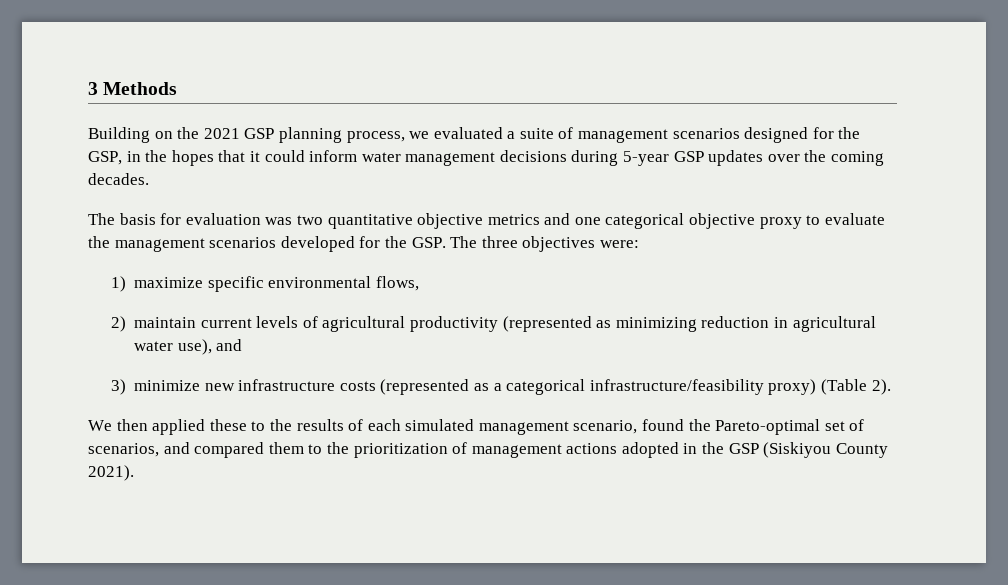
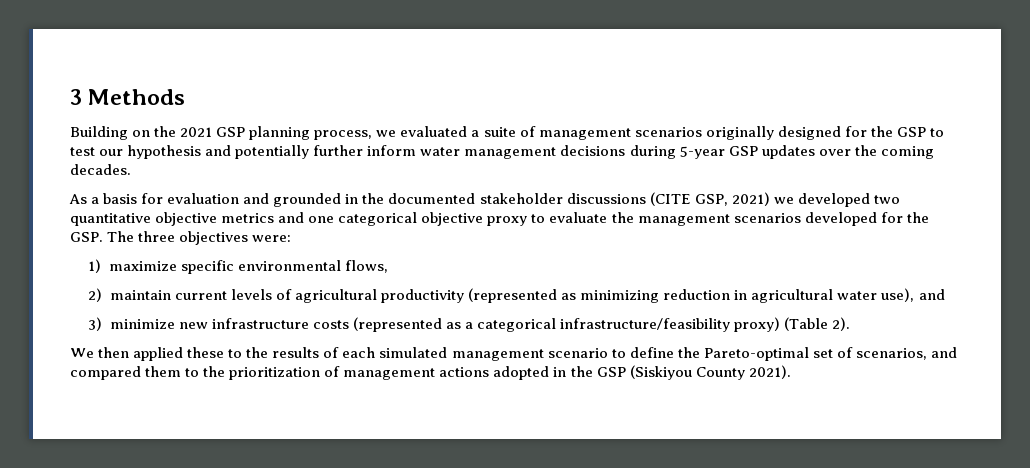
- Building on the 2021 GSP planning process, we evaluated a suite of management scenarios designed for the GSP, in the hopes that it could inform water management decisions during 5-year GSP updates over the coming decades.
+ Building on the 2021 GSP planning process, we evaluated a suite of management scenarios originally designed for the GSP to test our hypothesis and potentially further inform water management decisions during 5-year GSP updates over the coming decades.
- The basis for evaluation was two quantitative objective metrics and one categorical objective proxy to evaluate the management scenarios developed for the GSP. The three objectives were:
+ As a basis for evaluation and grounded in the documented stakeholder discussions (CITE GSP, 2021) we developed two quantitative objective metrics and one categorical objective proxy to evaluate the management scenarios developed for the GSP. The three objectives were:
- We then applied these to the results of each simulated management scenario, found the Pareto-optimal set of scenarios, and compared them to the prioritization of management actions adopted in the GSP (Siskiyou County 2021).
+ We then applied these to the results of each simulated management scenario to define the Pareto-optimal set of scenarios, and compared them to the prioritization of management actions adopted in the GSP (Siskiyou County 2021).

